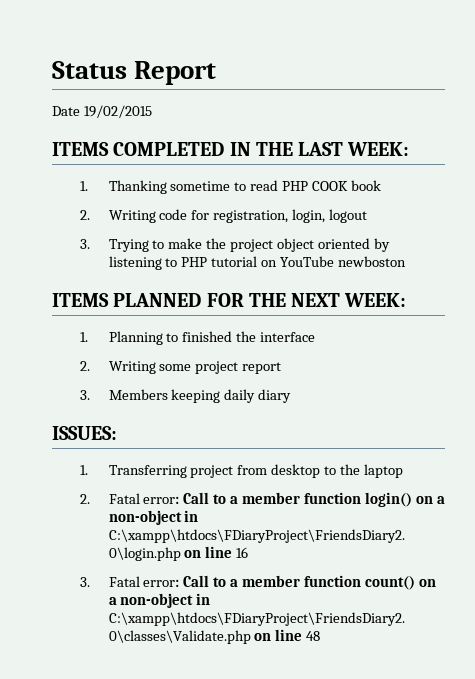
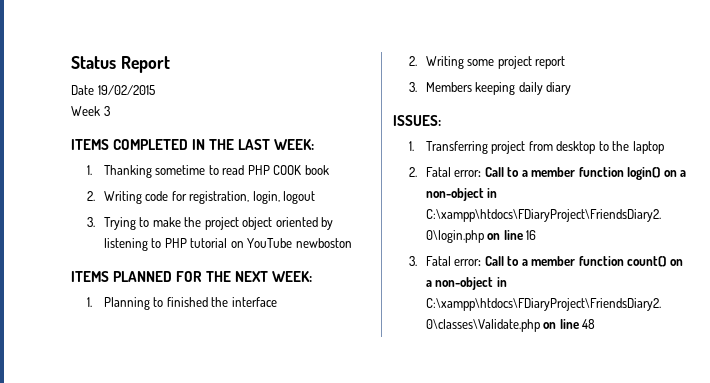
+ Week 3

